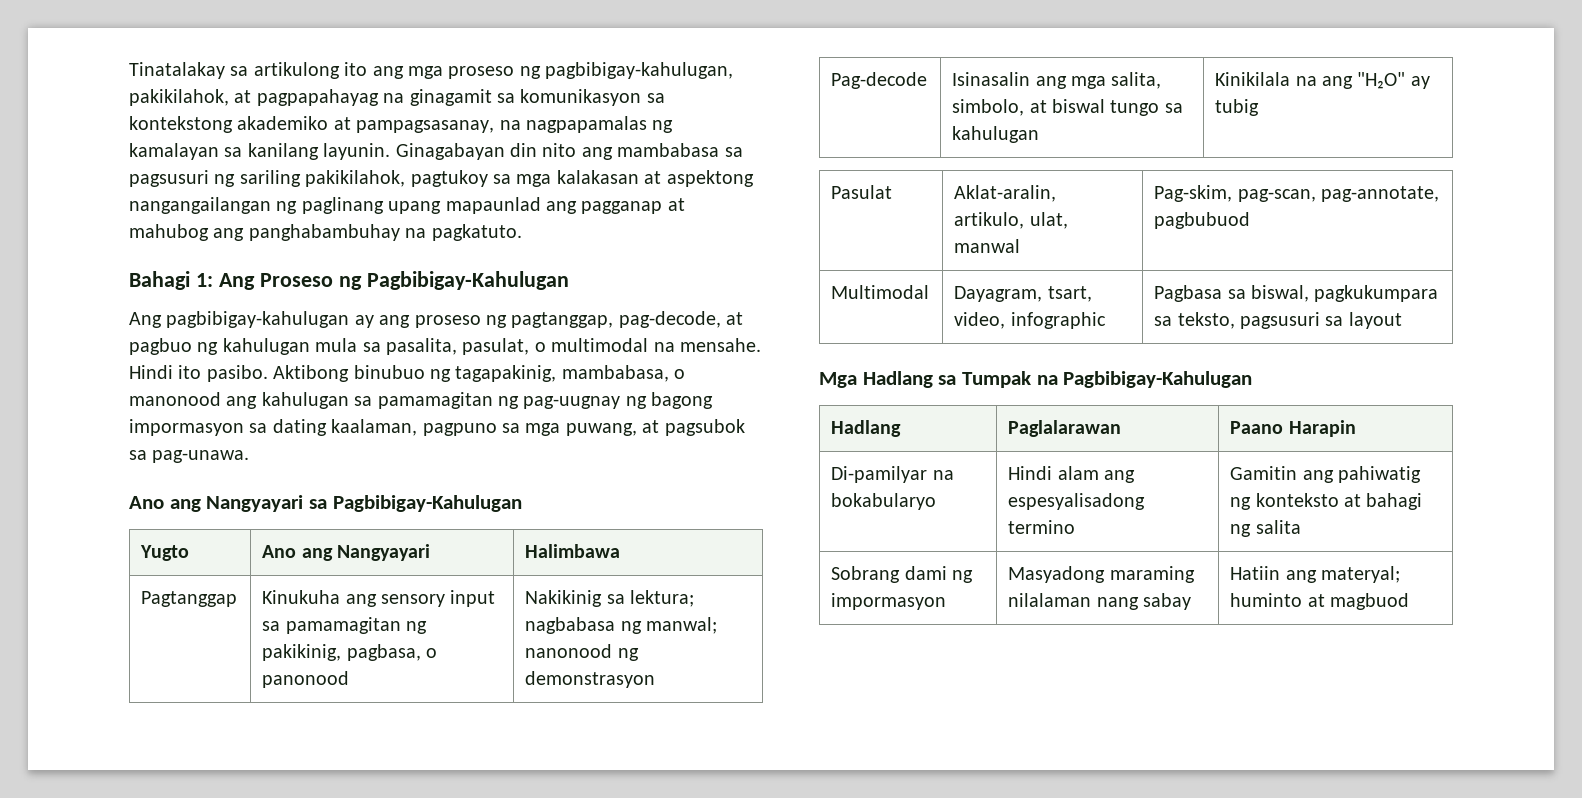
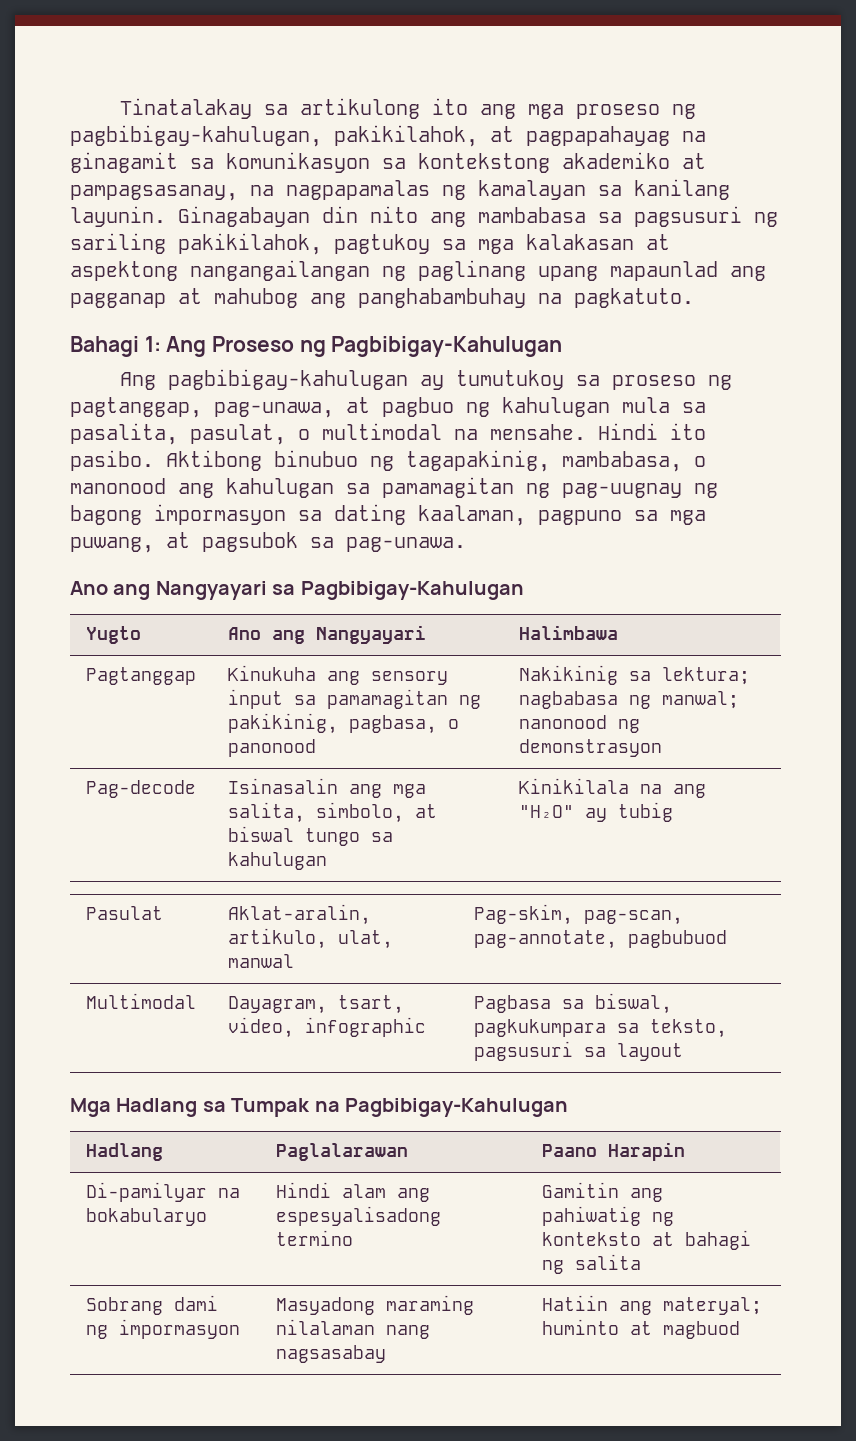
- Ang pagbibigay-kahulugan ay ang proseso ng pagtanggap, pag-decode, at pagbuo ng kahulugan mula sa pasalita, pasulat, o multimodal na mensahe.
+ Ang pagbibigay-kahulugan ay tumutukoy sa proseso ng pagtanggap, pag-unawa, at pagbuo ng kahulugan mula sa pasalita, pasulat, o multimodal na mensahe.
- Sobrang dami ng impormasyon | Masyadong maraming nilalaman nang sabay | Hatiin ang materyal; huminto at magbuod
+ Sobrang dami ng impormasyon | Masyadong maraming nilalaman nang nagsasabay | Hatiin ang materyal; huminto at magbuod

